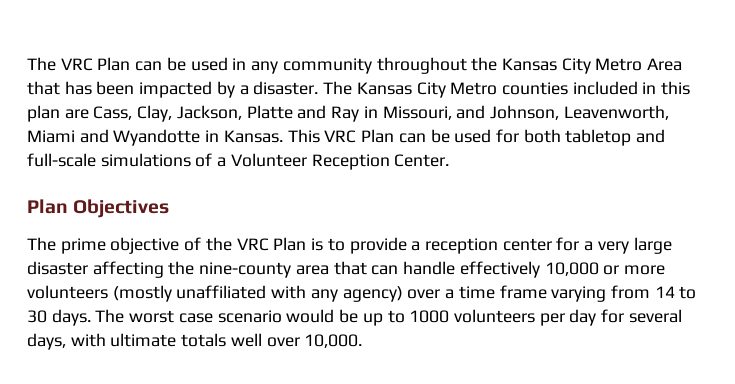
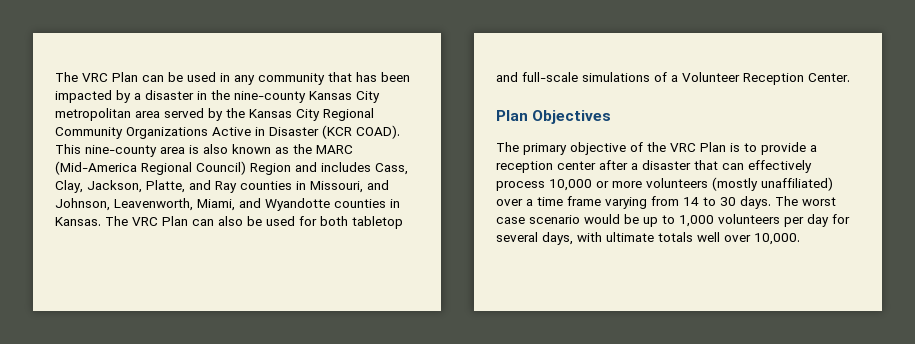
- The VRC Plan can be used in any community throughout the Kansas City Metro Area that has been impacted by a disaster. The Kansas City Metro counties included in this plan are Cass, Clay, Jackson, Platte and Ray in Missouri, and Johnson, Leavenworth, Miami and Wyandotte in Kansas.
+ The VRC Plan can be used in any community that has been impacted by a disaster in the nine-county Kansas City metropolitan area served by the Kansas City Regional Community Organizations Active in Disaster (KCR COAD). This nine-county area is also known as the MARC (Mid-America Regional Council) Region and includes Cass, Clay, Jackson, Platte, and Ray counties in Missouri, and Johnson, Leavenworth, Miami, and Wyandotte counties in Kansas.
- This VRC Plan can be used for both tabletop and full-scale simulations of a Volunteer Reception Center.
+ The VRC Plan can also be used for both tabletop and full-scale simulations of a Volunteer Reception Center.
- The prime objective of the VRC Plan is to provide a reception center for a very large disaster affecting the nine-county area that can handle effectively 10,000 or more volunteers (mostly unaffiliated with any agency) over a time frame varying from 14 to 30 days.
+ The primary objective of the VRC Plan is to provide a reception center after a disaster that can effectively process 10,000 or more volunteers (mostly unaffiliated) over a time frame varying from 14 to 30 days.
- The worst case scenario would be up to 1000 volunteers per day for several days, with ultimate totals well over 10,000.
+ The worst case scenario would be up to 1,000 volunteers per day for several days, with ultimate totals well over 10,000.

